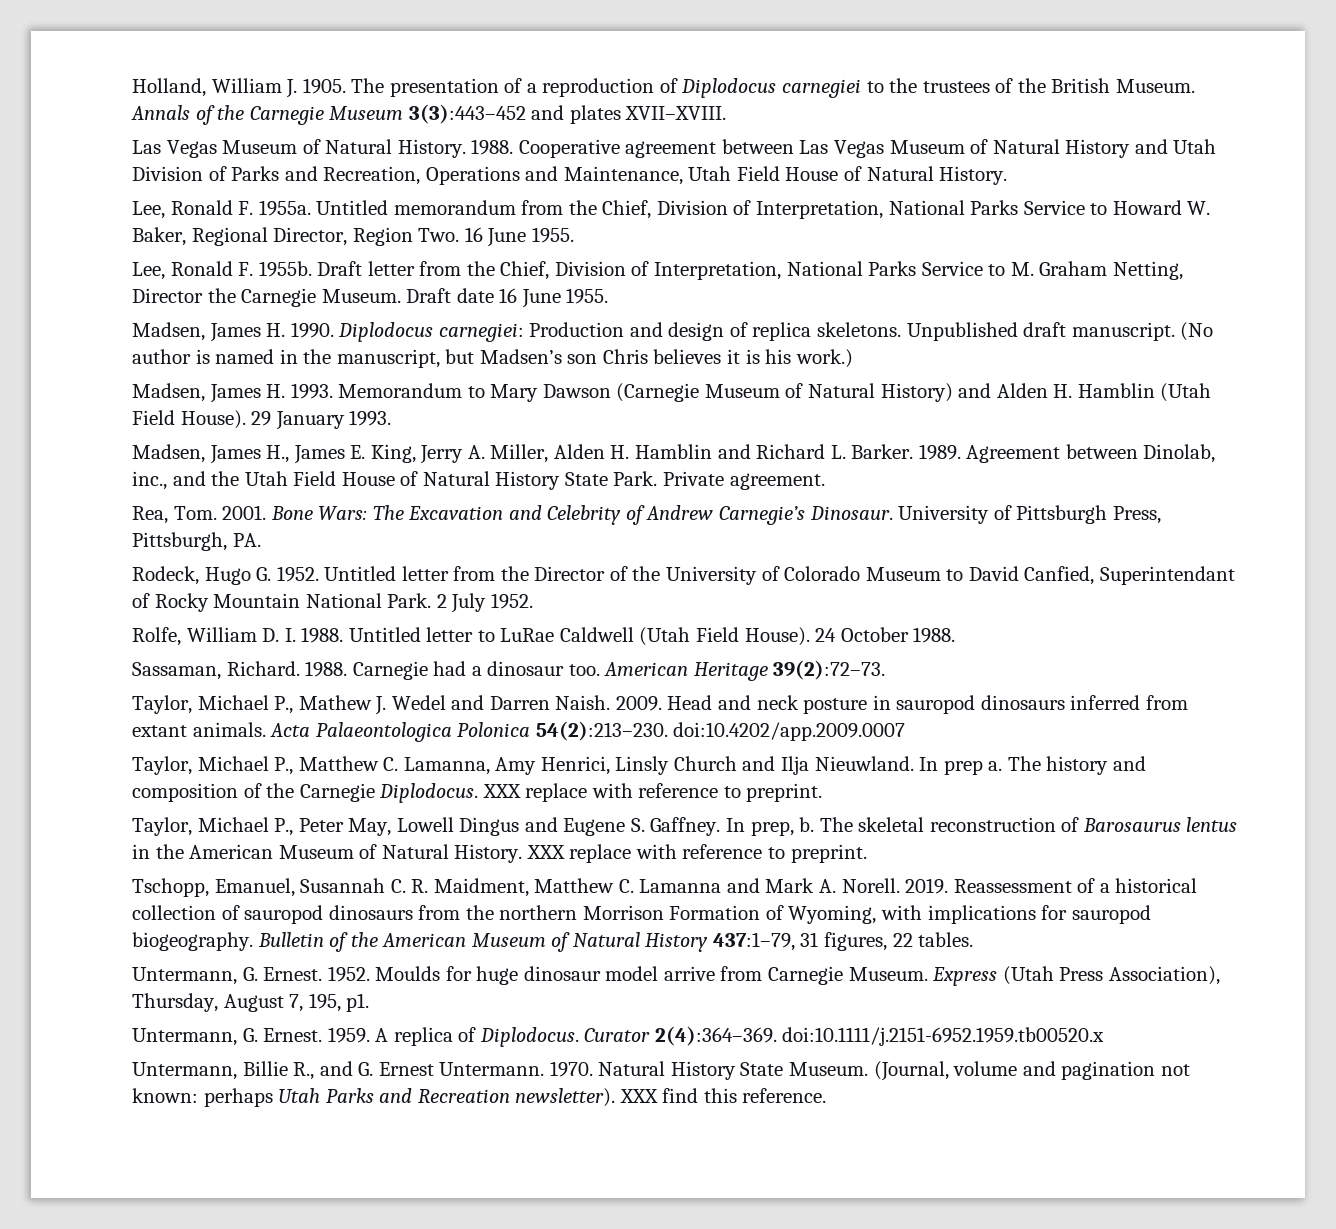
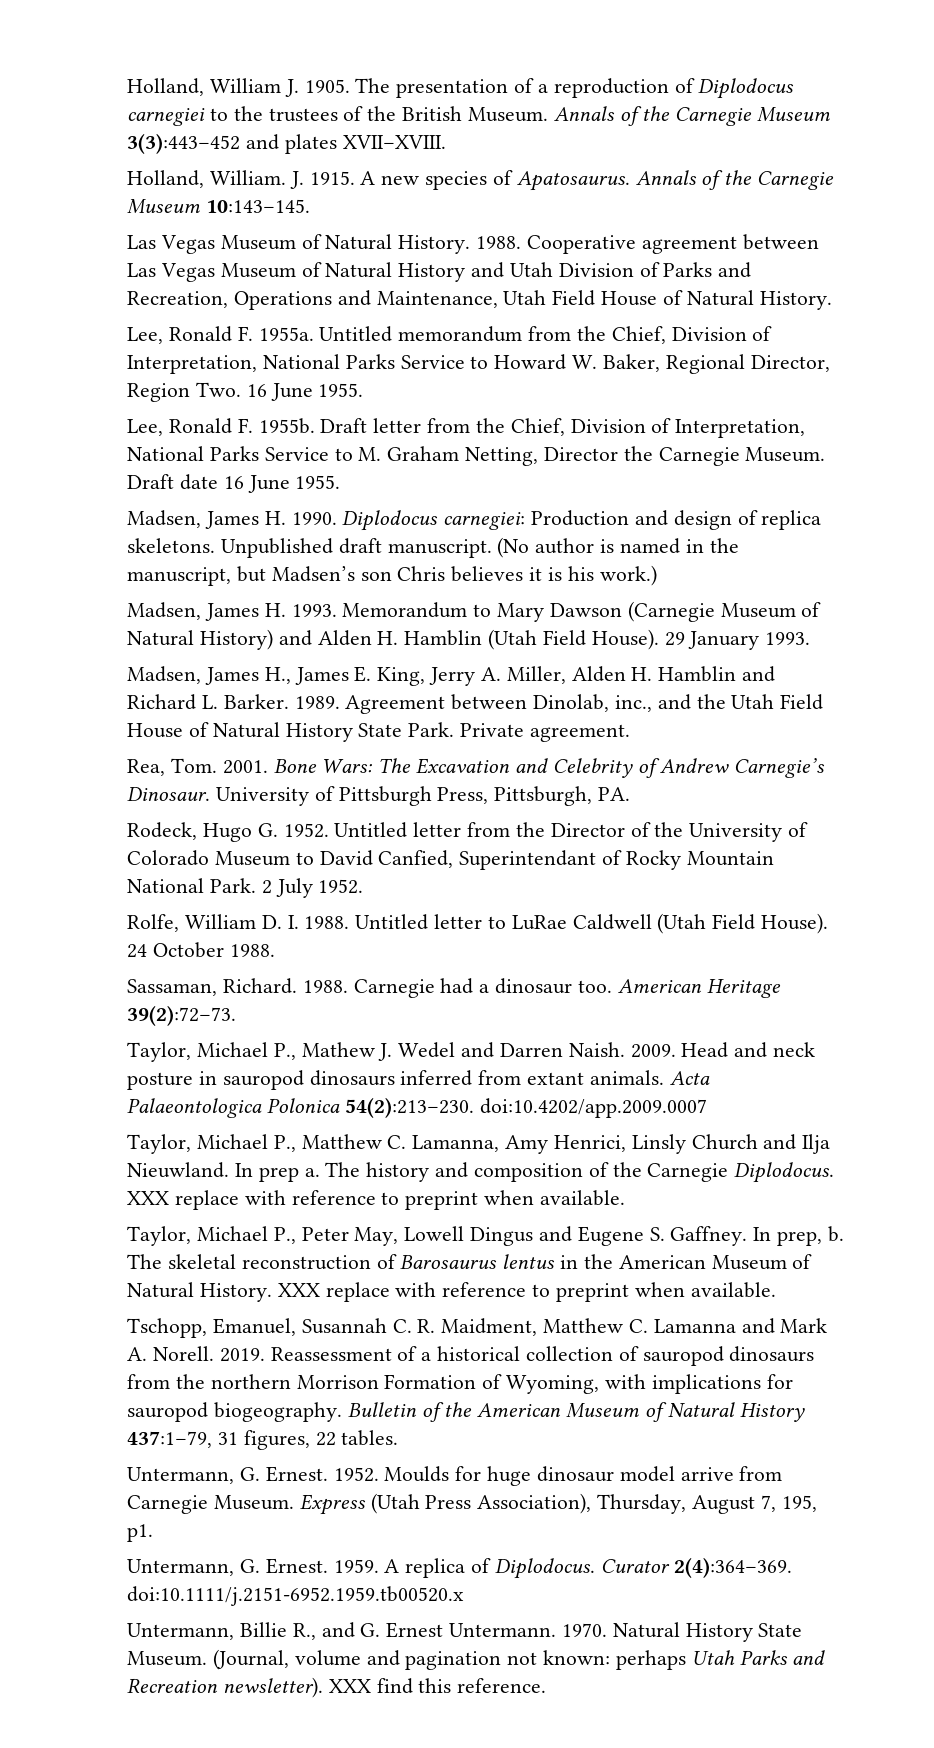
+ Holland, William. J. 1915. A new species of Apatosaurus. Annals of the Carnegie Museum 10:143–145.
- The history and composition of the Carnegie Diplodocus. XXX replace with reference to preprint.
+ The history and composition of the Carnegie Diplodocus. XXX replace with reference to preprint when available.
- The skeletal reconstruction of Barosaurus lentus in the American Museum of Natural History. XXX replace with reference to preprint.
+ The skeletal reconstruction of Barosaurus lentus in the American Museum of Natural History. XXX replace with reference to preprint when available.

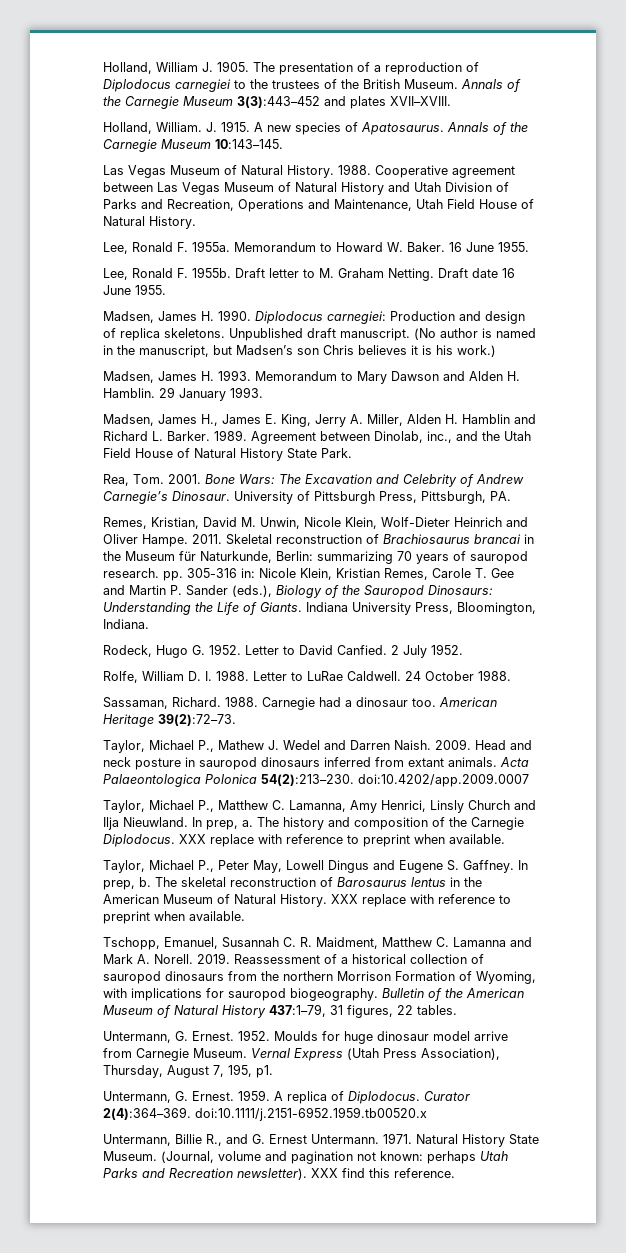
- Untitled memorandum from the Chief, Division of Interpretation, National Parks Service to Howard W. Baker, Regional Director, Region Two. 16 June 1955.
+ Memorandum to Howard W. Baker. 16 June 1955.
- Draft letter from the Chief, Division of Interpretation, National Parks Service to M. Graham Netting, Director the Carnegie Museum.
+ Draft letter to M. Graham Netting.
- Memorandum to Mary Dawson (Carnegie Museum of Natural History) and Alden H. Hamblin (Utah Field House).
+ Memorandum to Mary Dawson and Alden H. Hamblin.
- Private agreement.
- Rodeck, Hugo G. 1952. Untitled letter from the Director of the University of Colorado Museum to David Canfied, Superintendant of Rocky Mountain National Park.
+ Remes, Kristian, David M. Unwin, Nicole Klein, Wolf-Dieter Heinrich and Oliver Hampe. 2011. Skeletal reconstruction of Brachiosaurus brancai in the Museum für Naturkunde, Berlin: summarizing 70 years of sauropod research. pp. 305-316 in: Nicole Klein, Kristian Remes, Carole T. Gee and Martin P. Sander (eds.), Biology of the Sauropod Dinosaurs: Understanding the Life of Giants. Indiana University Press, Bloomington, Indiana.
+ Rodeck, Hugo G. 1952. Letter to David Canfied.
- Untitled letter to LuRae Caldwell (Utah Field House).
+ Letter to LuRae Caldwell.
- In prep a.
+ In prep, a.
- Express (Utah Press Association), Thursday, August 7, 195, p1.
+ Vernal Express (Utah Press Association), Thursday, August 7, 195, p1.
- 1970.
+ 1971.

